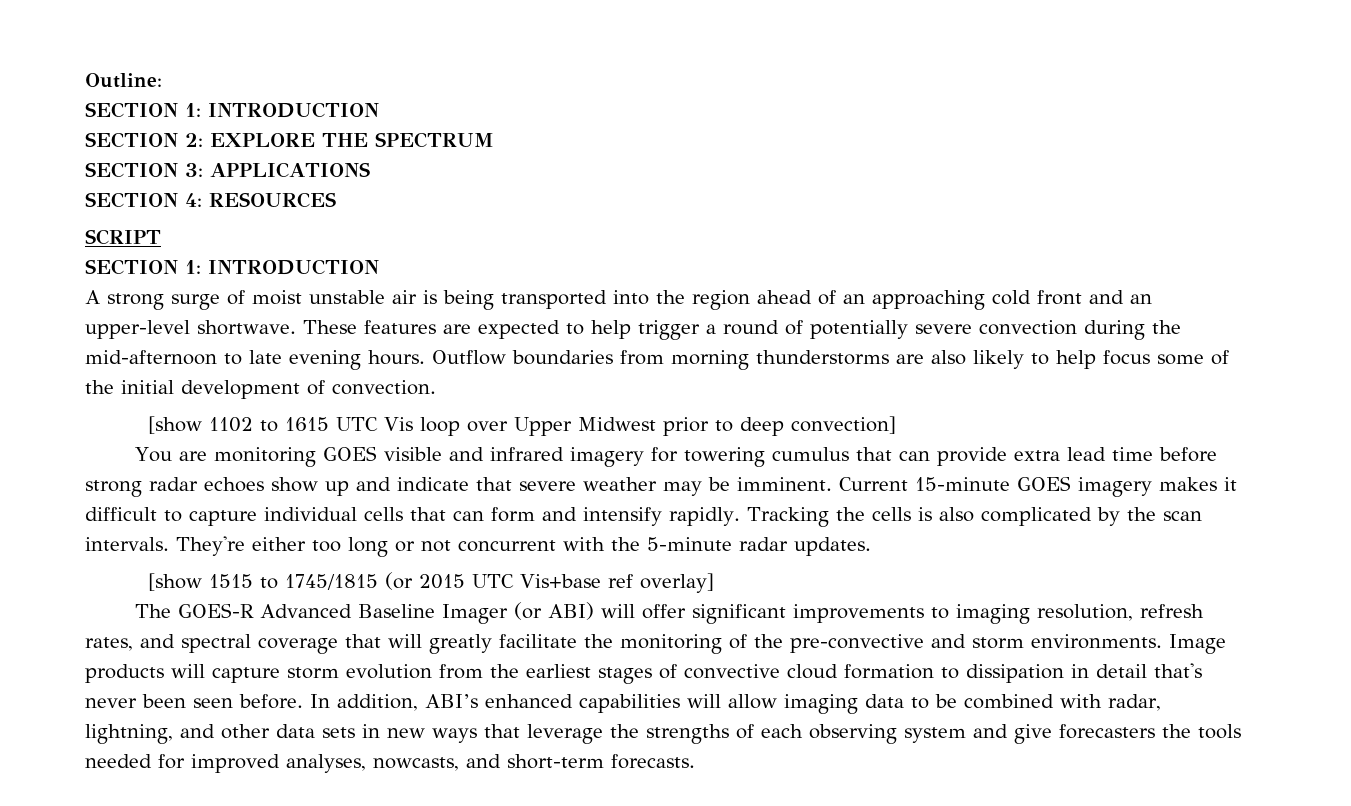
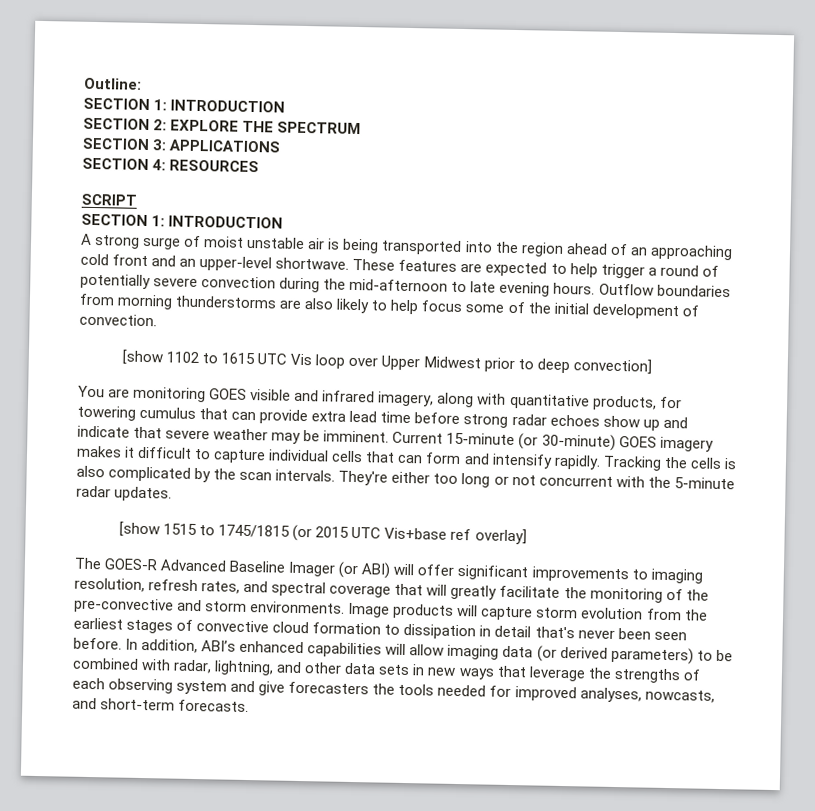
- You are monitoring GOES visible and infrared imagery for towering cumulus that can provide extra lead time before strong radar echoes show up and indicate that severe weather may be imminent.
+ You are monitoring GOES visible and infrared imagery, along with quantitative products, for towering cumulus that can provide extra lead time before strong radar echoes show up and indicate that severe weather may be imminent.
- Current 15-minute GOES imagery makes it difficult to capture individual cells that can form and intensify rapidly.
+ Current 15-minute (or 30-minute) GOES imagery makes it difficult to capture individual cells that can form and intensify rapidly.
- In addition, ABI’s enhanced capabilities will allow imaging data to be combined with radar, lightning, and other data sets in new ways that leverage the strengths of each observing system and give forecasters the tools needed for improved analyses, nowcasts, and short-term forecasts.
+ In addition, ABI’s enhanced capabilities will allow imaging data (or derived parameters) to be combined with radar, lightning, and other data sets in new ways that leverage the strengths of each observing system and give forecasters the tools needed for improved analyses, nowcasts, and short-term forecasts.

